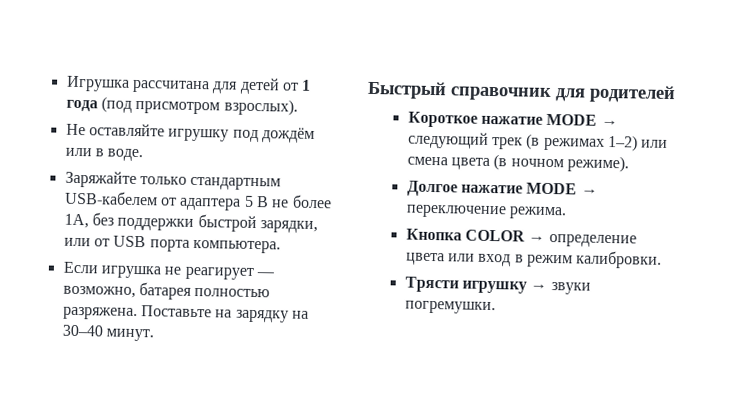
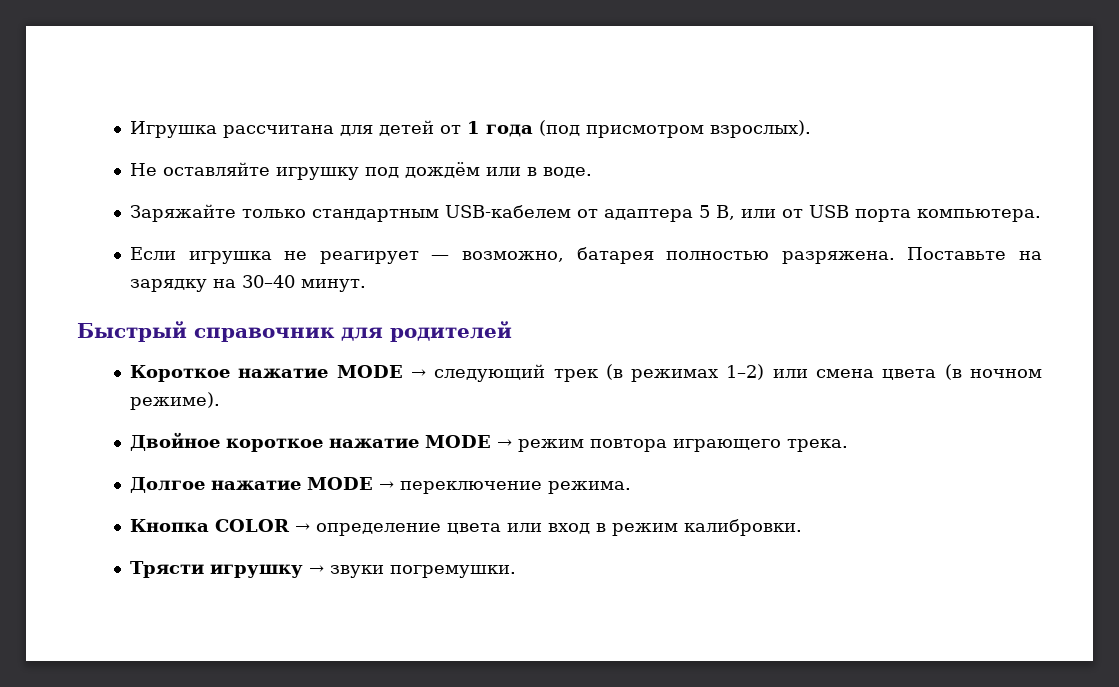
- Заряжайте только стандартным USB-кабелем от адаптера 5 В не более 1A, без поддержки быстрой зарядки, или от USB порта компьютера.
+ Заряжайте только стандартным USB-кабелем от адаптера 5 В, или от USB порта компьютера.
+ Двойное короткое нажатие MODE → режим повтора играющего трека.

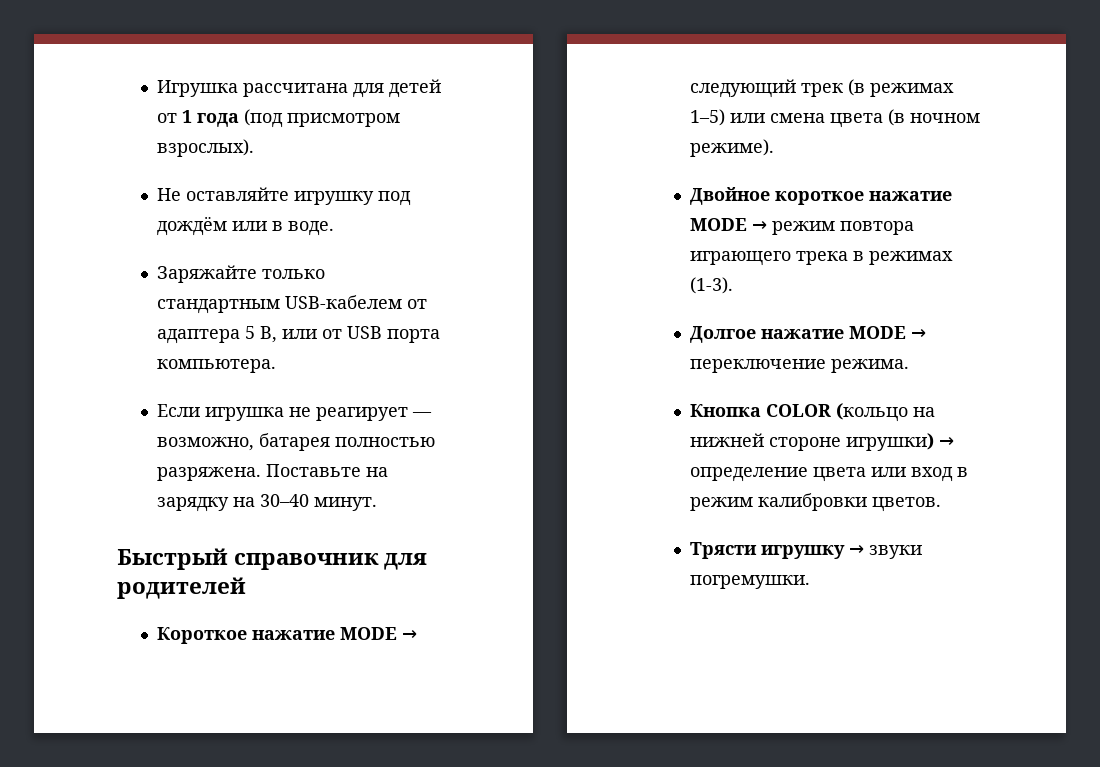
- Короткое нажатие MODE → следующий трек (в режимах 1–2) или смена цвета (в ночном режиме).
+ Короткое нажатие MODE → следующий трек (в режимах 1–5) или смена цвета (в ночном режиме).
- Двойное короткое нажатие MODE → режим повтора играющего трека.
+ Двойное короткое нажатие MODE → режим повтора играющего трека в режимах (1-3).
- Кнопка COLOR → определение цвета или вход в режим калибровки.
+ Кнопка COLOR (кольцо на нижней стороне игрушки) → определение цвета или вход в режим калибровки цветов.

